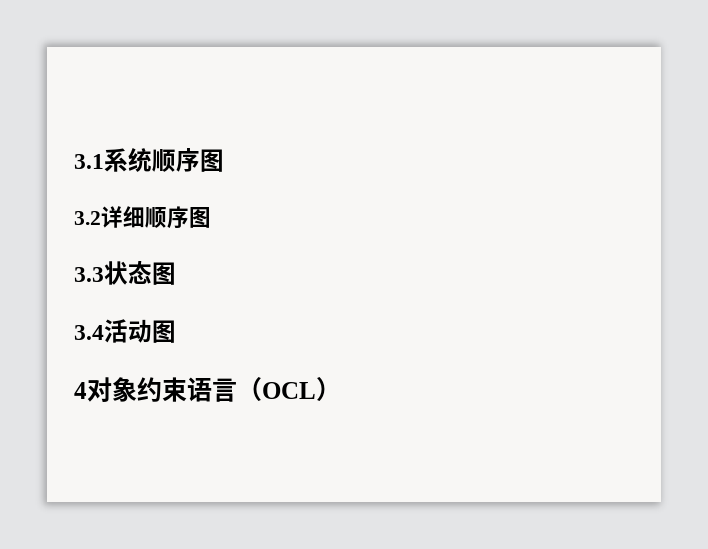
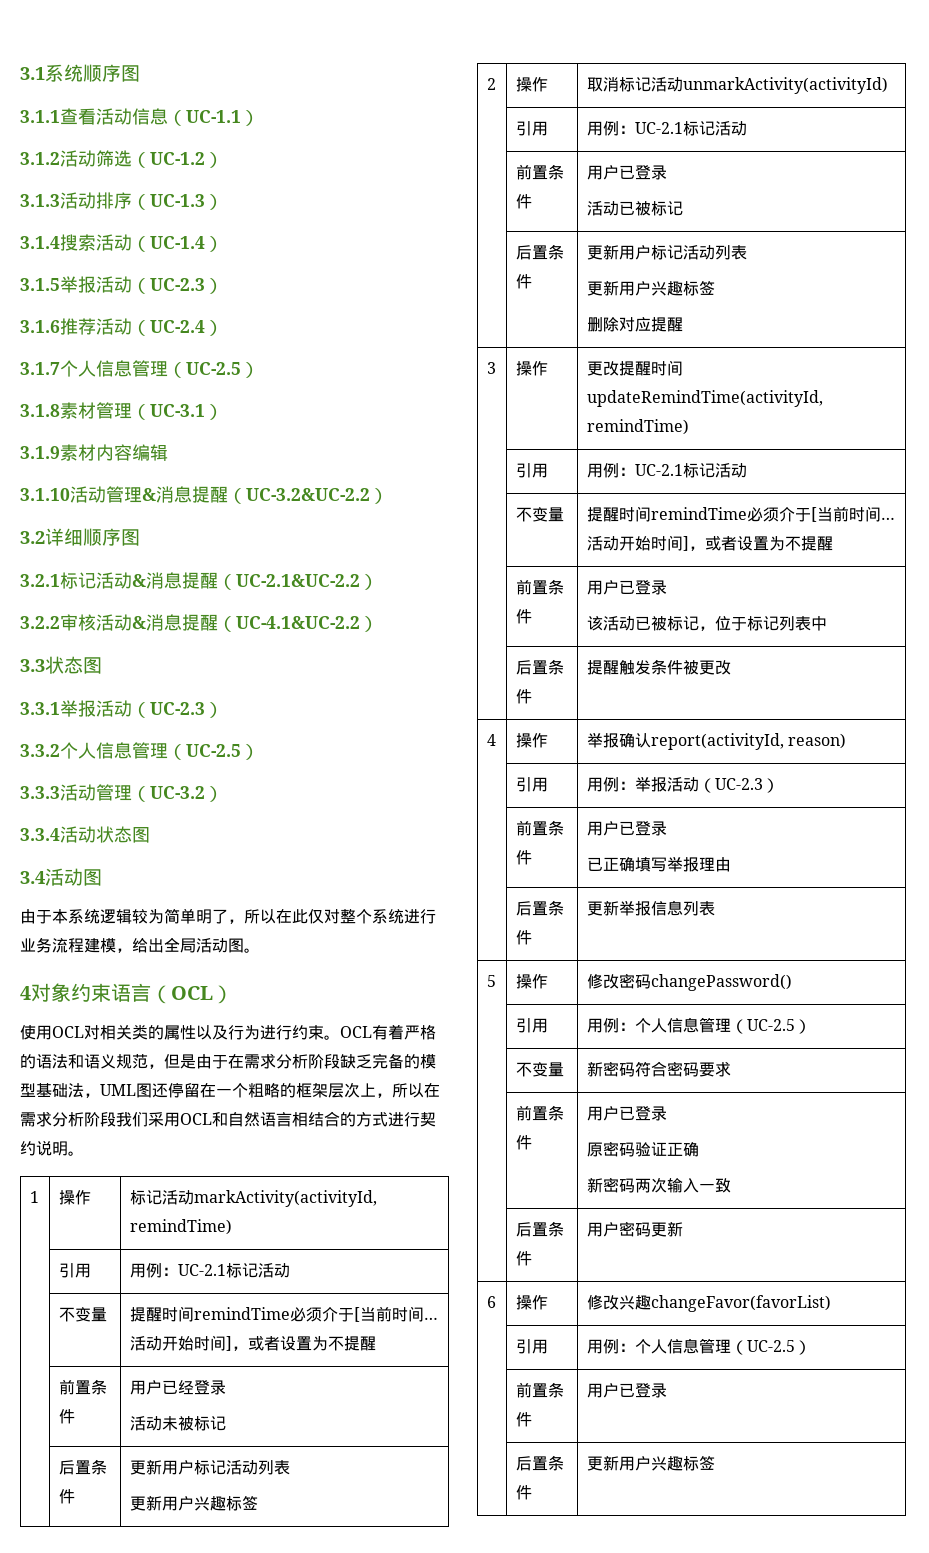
+ 3.1.1查看活动信息（UC-1.1）
+ 3.1.2活动筛选（UC-1.2）
+ 3.1.3活动排序（UC-1.3）
+ 3.1.4搜索活动（UC-1.4）
+ 3.1.5举报活动（UC-2.3）
+ 3.1.6推荐活动（UC-2.4）
+ 3.1.7个人信息管理（UC-2.5）
+ 3.1.8素材管理（UC-3.1）
+ 3.1.9素材内容编辑
+ 3.1.10活动管理&消息提醒（UC-3.2&UC-2.2）
  3.2详细顺序图
+ 3.2.1标记活动&消息提醒（UC-2.1&UC-2.2）
+ 3.2.2审核活动&消息提醒（UC-4.1&UC-2.2）
  3.3状态图
+ 3.3.1举报活动（UC-2.3）
+ 3.3.2个人信息管理（UC-2.5）
+ 3.3.3活动管理（UC-3.2）
+ 3.3.4活动状态图
  3.4活动图
+ 由于本系统逻辑较为简单明了，所以在此仅对整个系统进行业务流程建模，给出全局活动图。
+ 使用OCL对相关类的属性以及行为进行约束。OCL有着严格的语法和语义规范，但是由于在需求分析阶段缺乏完备的模型基础法，UML图还停留在一个粗略的框架层次上，所以在需求分析阶段我们采用OCL和自然语言相结合的方式进行契约说明。
+ 1 | 操作 | 标记活动markActivity(activityId, remindTime)
+ | 引用 | 用例：UC-2.1标记活动
+ | 不变量 | 提醒时间remindTime必须介于[当前时间…活动开始时间]，或者设置为不提醒
+ | 前置条件 | 用户已经登录
+ 活动未被标记
+ | 后置条件 | 更新用户标记活动列表
+ 更新用户兴趣标签
+ 2 | 操作 | 取消标记活动unmarkActivity(activityId)
+ | 引用 | 用例：UC-2.1标记活动
+ | 前置条件 | 用户已登录
+ 活动已被标记
+ | 后置条件 | 更新用户标记活动列表
+ 更新用户兴趣标签
+ 删除对应提醒
+ 3 | 操作 | 更改提醒时间updateRemindTime(activityId, remindTime)
+ | 引用 | 用例：UC-2.1标记活动
+ | 不变量 | 提醒时间remindTime必须介于[当前时间…活动开始时间]，或者设置为不提醒
+ | 前置条件 | 用户已登录
+ 该活动已被标记，位于标记列表中
+ | 后置条件 | 提醒触发条件被更改
+ 4 | 操作 | 举报确认report(activityId, reason)
+ | 引用 | 用例：举报活动（UC-2.3）
+ | 前置条件 | 用户已登录
+ 已正确填写举报理由
+ | 后置条件 | 更新举报信息列表
+ 5 | 操作 | 修改密码changePassword()
+ | 引用 | 用例：个人信息管理（UC-2.5）
+ | 不变量 | 新密码符合密码要求
+ | 前置条件 | 用户已登录
+ 原密码验证正确
+ 新密码两次输入一致
+ | 后置条件 | 用户密码更新
+ 6 | 操作 | 修改兴趣changeFavor(favorList)
+ | 引用 | 用例：个人信息管理（UC-2.5）
+ | 前置条件 | 用户已登录
+ | 后置条件 | 更新用户兴趣标签

